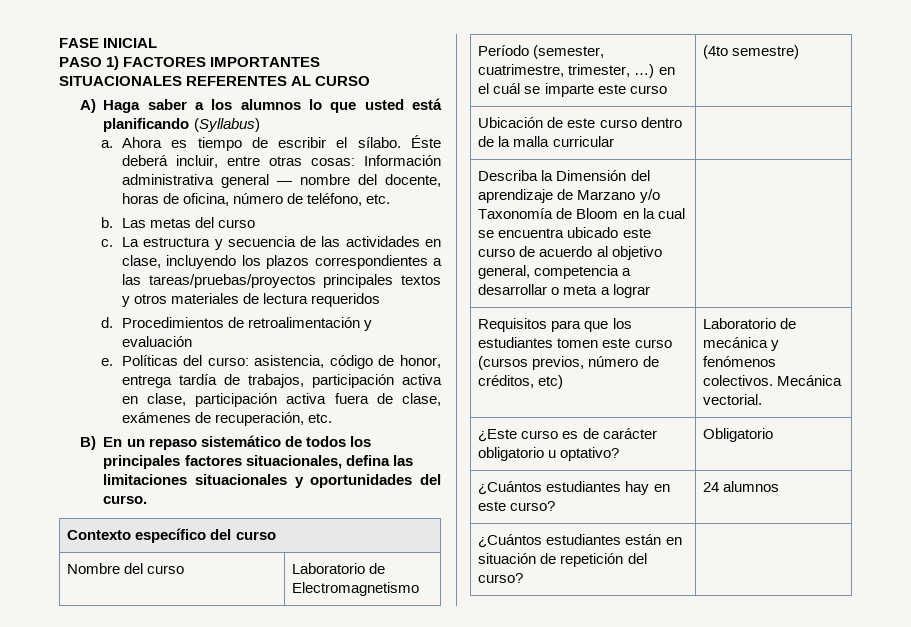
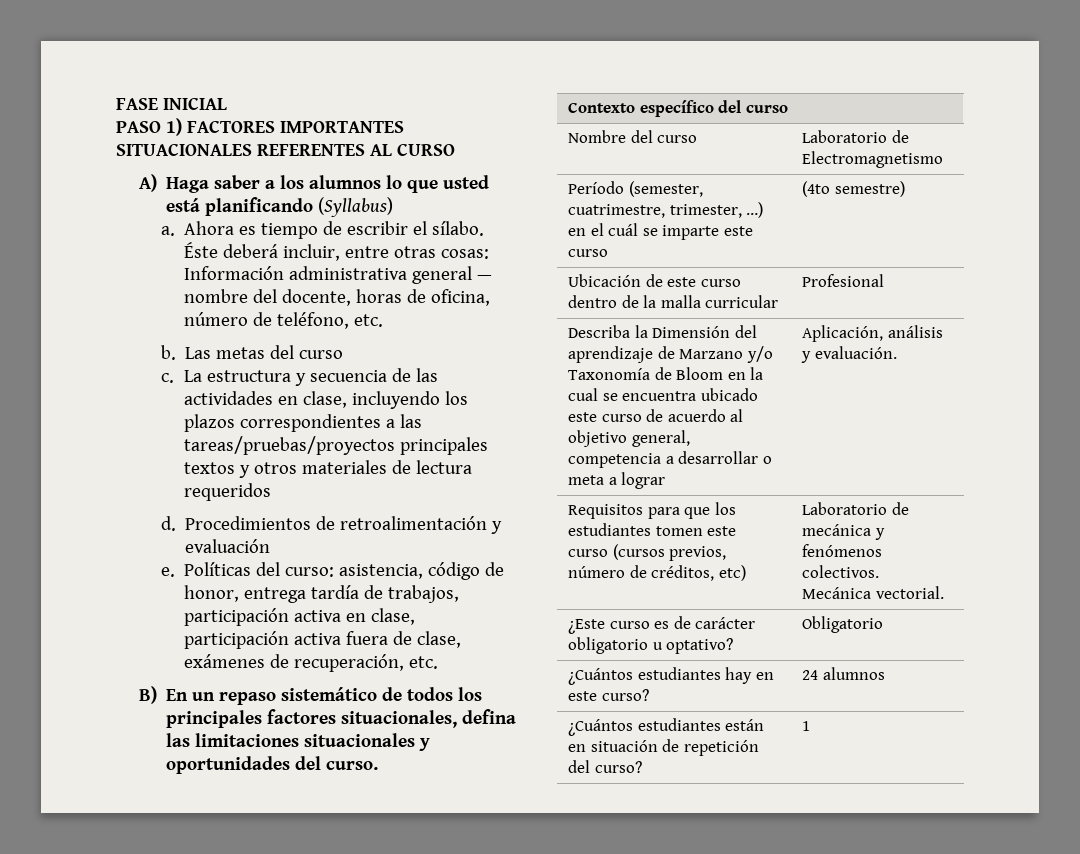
- Ubicación de este curso dentro de la malla curricular |
+ Ubicación de este curso dentro de la malla curricular | Profesional
- Describa la Dimensión del aprendizaje de Marzano y/o Taxonomía de Bloom en la cual se encuentra ubicado este curso de acuerdo al objetivo general, competencia a desarrollar o meta a lograr |
+ Describa la Dimensión del aprendizaje de Marzano y/o Taxonomía de Bloom en la cual se encuentra ubicado este curso de acuerdo al objetivo general, competencia a desarrollar o meta a lograr | Aplicación, análisis y evaluación.
- ¿Cuántos estudiantes están en situación de repetición del curso? |
+ ¿Cuántos estudiantes están en situación de repetición del curso? | 1

